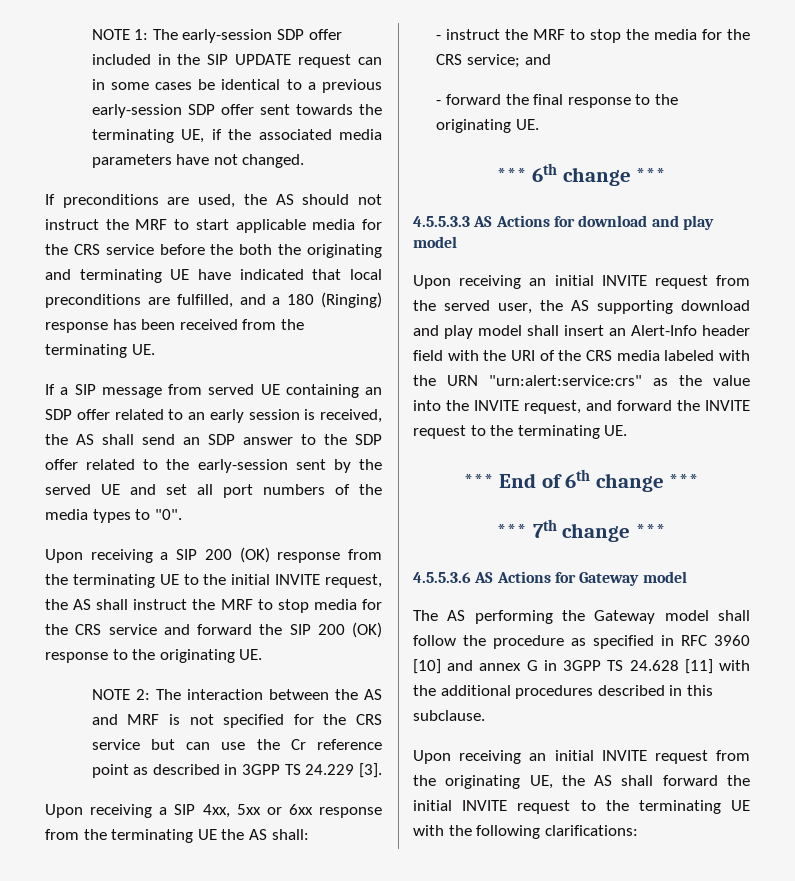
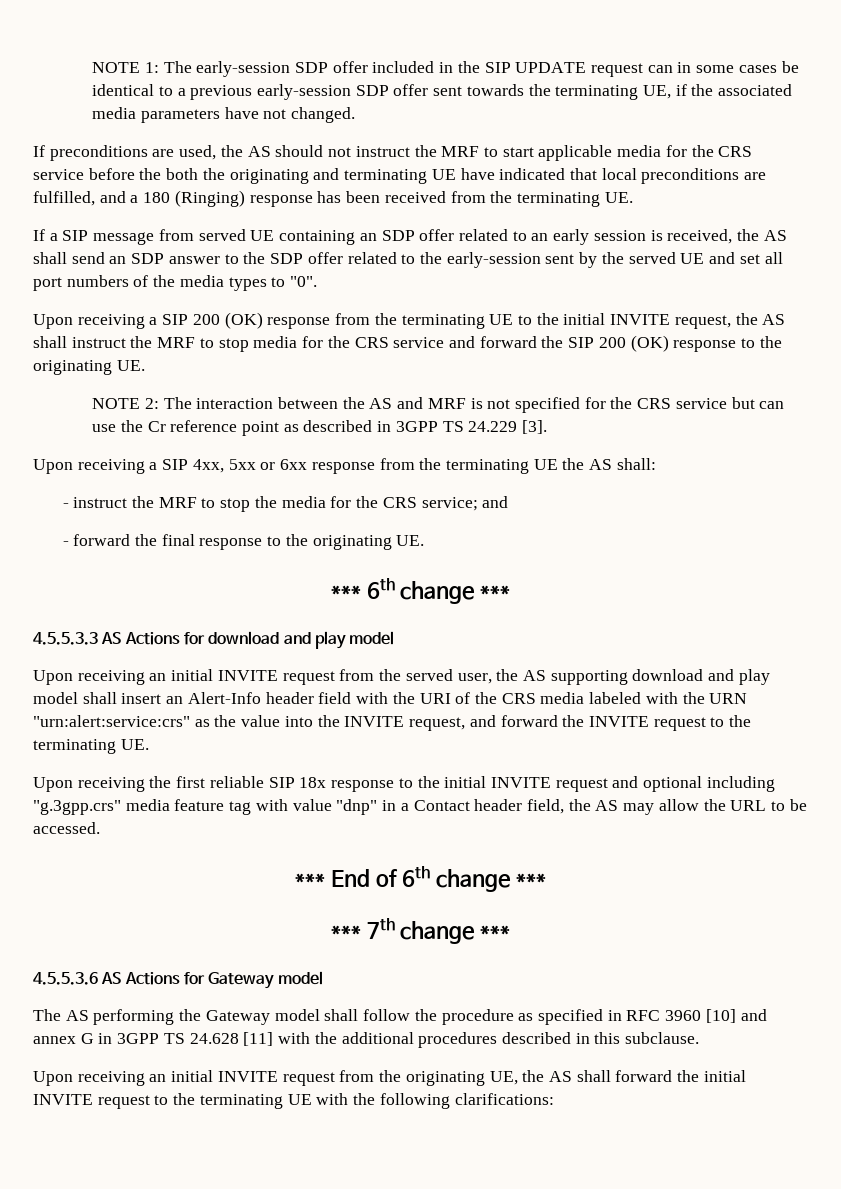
+ Upon receiving the first reliable SIP 18x response to the initial INVITE request and optional including "g.3gpp.crs" media feature tag with value "dnp" in a Contact header field, the AS may allow the URL to be accessed.

